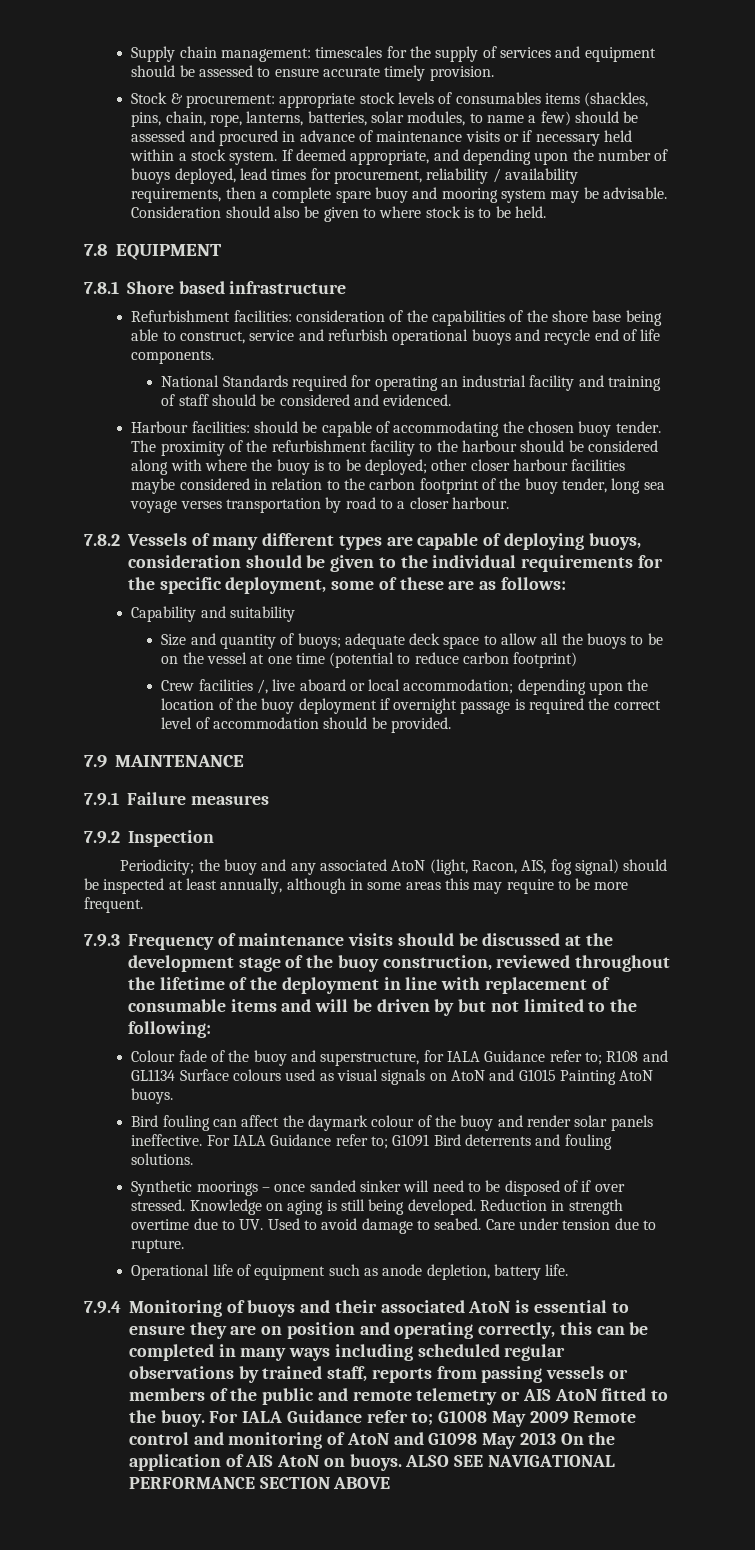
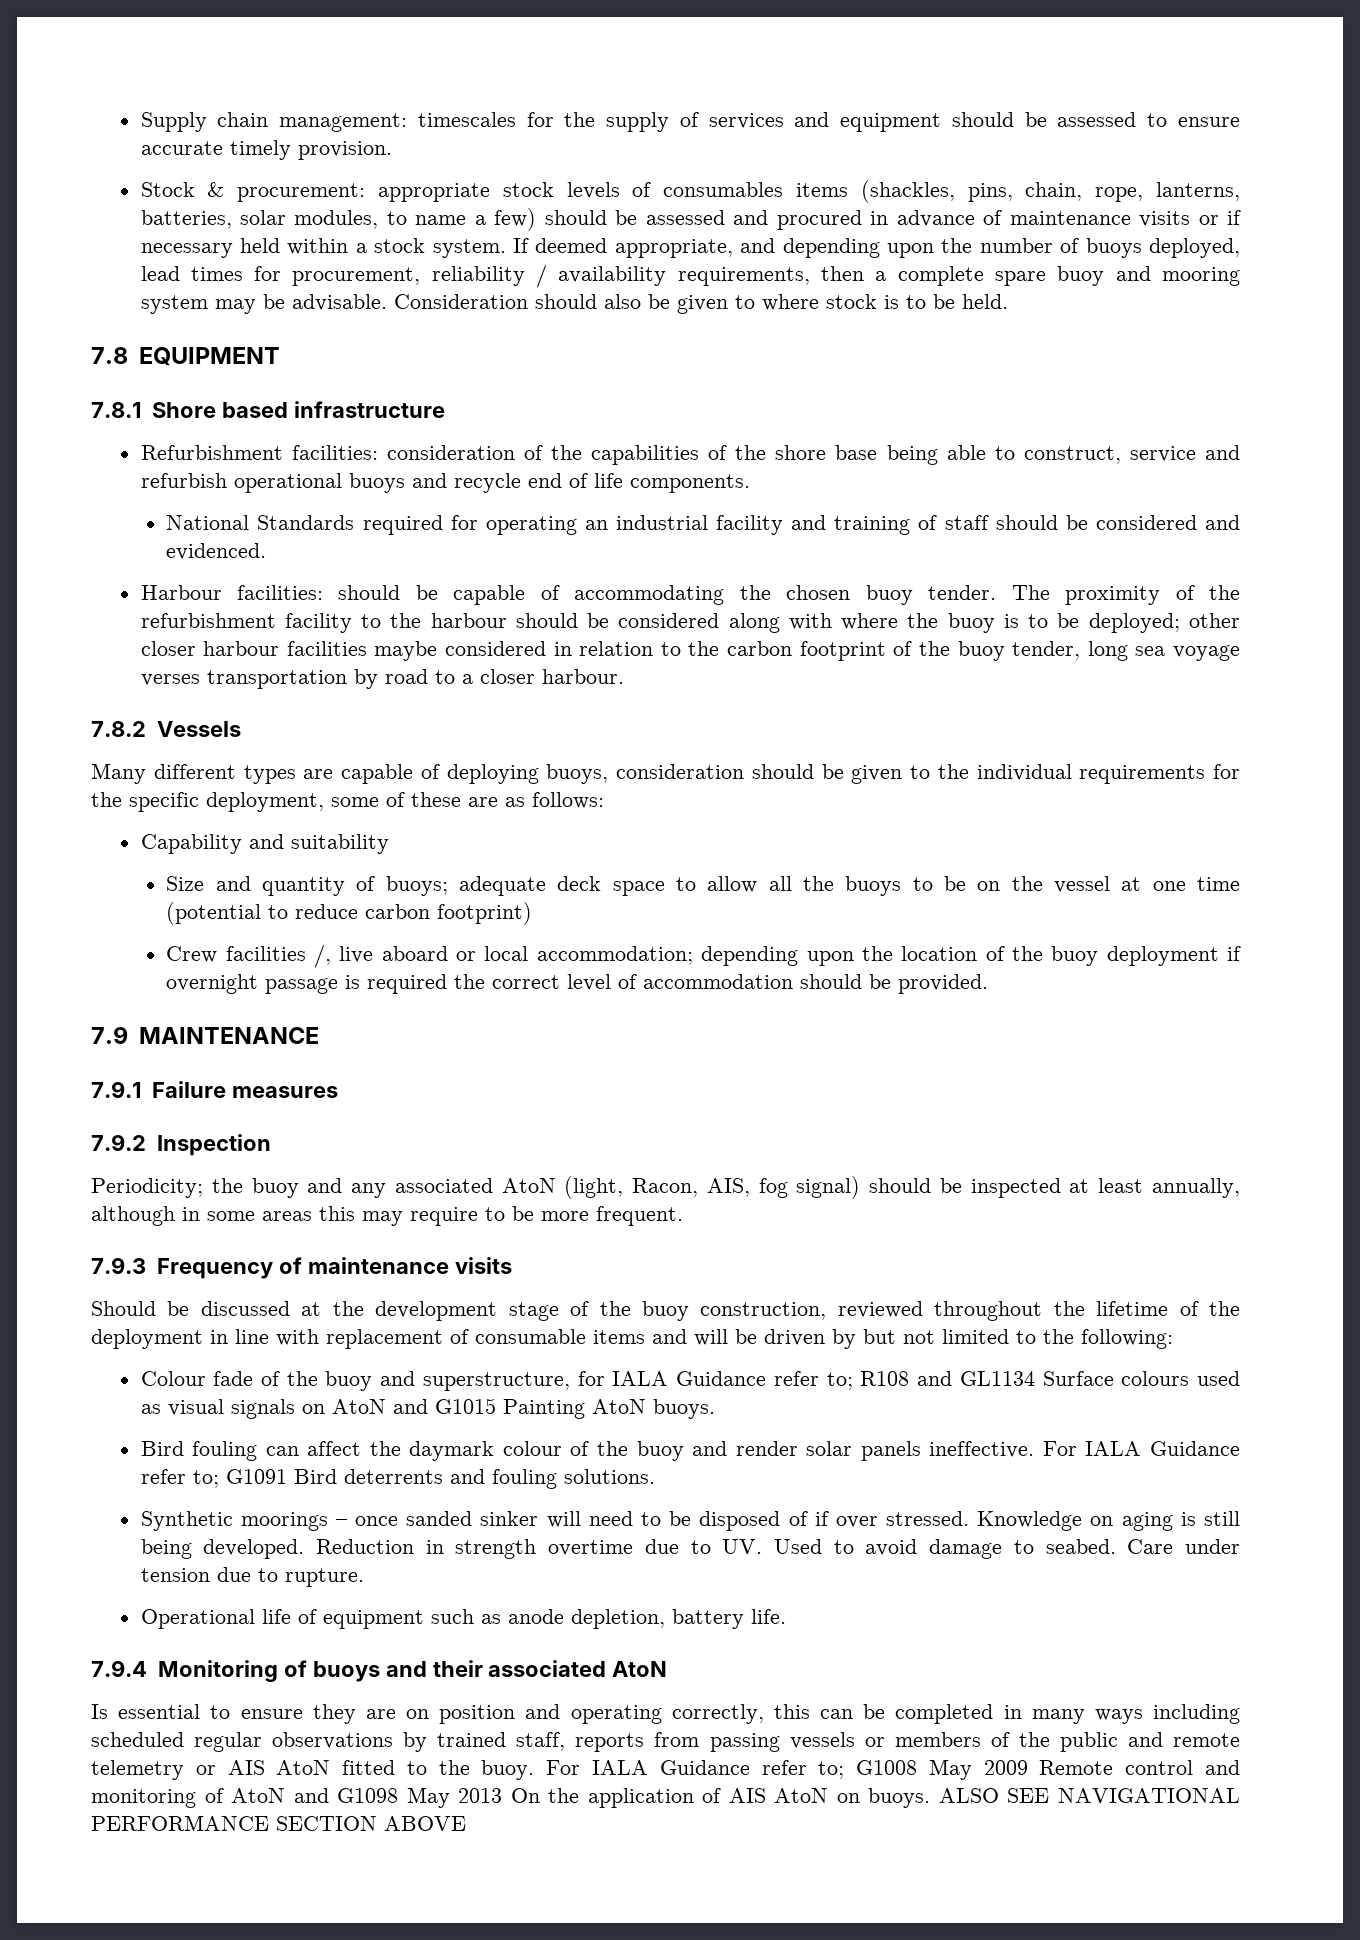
- 7.8.2 Vessels of many different types are capable of deploying buoys, consideration should be given to the individual requirements for the specific deployment, some of these are as follows:
+ 7.8.2 Vessels
+ Many different types are capable of deploying buoys, consideration should be given to the individual requirements for the specific deployment, some of these are as follows:
- 7.9.3 Frequency of maintenance visits should be discussed at the development stage of the buoy construction, reviewed throughout the lifetime of the deployment in line with replacement of consumable items and will be driven by but not limited to the following:
+ 7.9.3 Frequency of maintenance visits
+ Should be discussed at the development stage of the buoy construction, reviewed throughout the lifetime of the deployment in line with replacement of consumable items and will be driven by but not limited to the following:
- 7.9.4 Monitoring of buoys and their associated AtoN is essential to ensure they are on position and operating correctly, this can be completed in many ways including scheduled regular observations by trained staff, reports from passing vessels or members of the public and remote telemetry or AIS AtoN fitted to the buoy.
+ 7.9.4 Monitoring of buoys and their associated AtoN
+ Is essential to ensure they are on position and operating correctly, this can be completed in many ways including scheduled regular observations by trained staff, reports from passing vessels or members of the public and remote telemetry or AIS AtoN fitted to the buoy.

